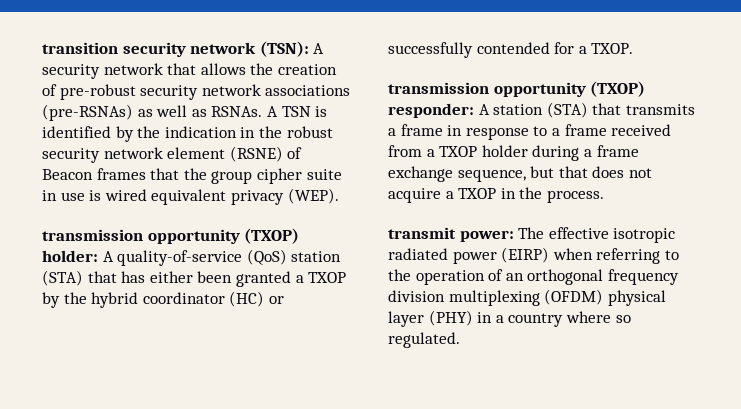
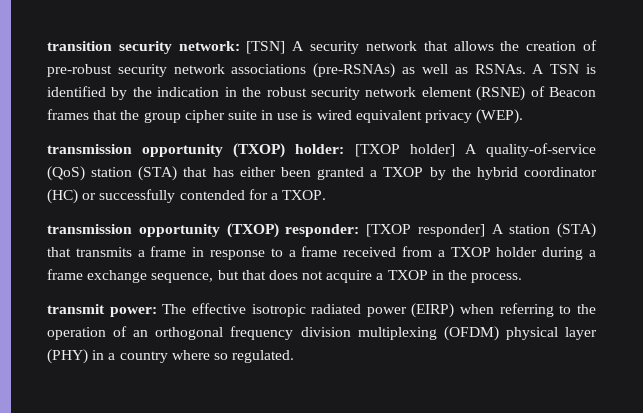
- transition security network (TSN): A security network that allows the creation of pre-robust security network associations (pre-RSNAs) as well as RSNAs.
+ transition security network: [TSN] A security network that allows the creation of pre-robust security network associations (pre-RSNAs) as well as RSNAs.
- transmission opportunity (TXOP) holder: A quality-of-service (QoS) station (STA) that has either been granted a TXOP by the hybrid coordinator (HC) or successfully contended for a TXOP.
+ transmission opportunity (TXOP) holder: [TXOP holder] A quality-of-service (QoS) station (STA) that has either been granted a TXOP by the hybrid coordinator (HC) or successfully contended for a TXOP.
- transmission opportunity (TXOP) responder: A station (STA) that transmits a frame in response to a frame received from a TXOP holder during a frame exchange sequence, but that does not acquire a TXOP in the process.
+ transmission opportunity (TXOP) responder: [TXOP responder] A station (STA) that transmits a frame in response to a frame received from a TXOP holder during a frame exchange sequence, but that does not acquire a TXOP in the process.

